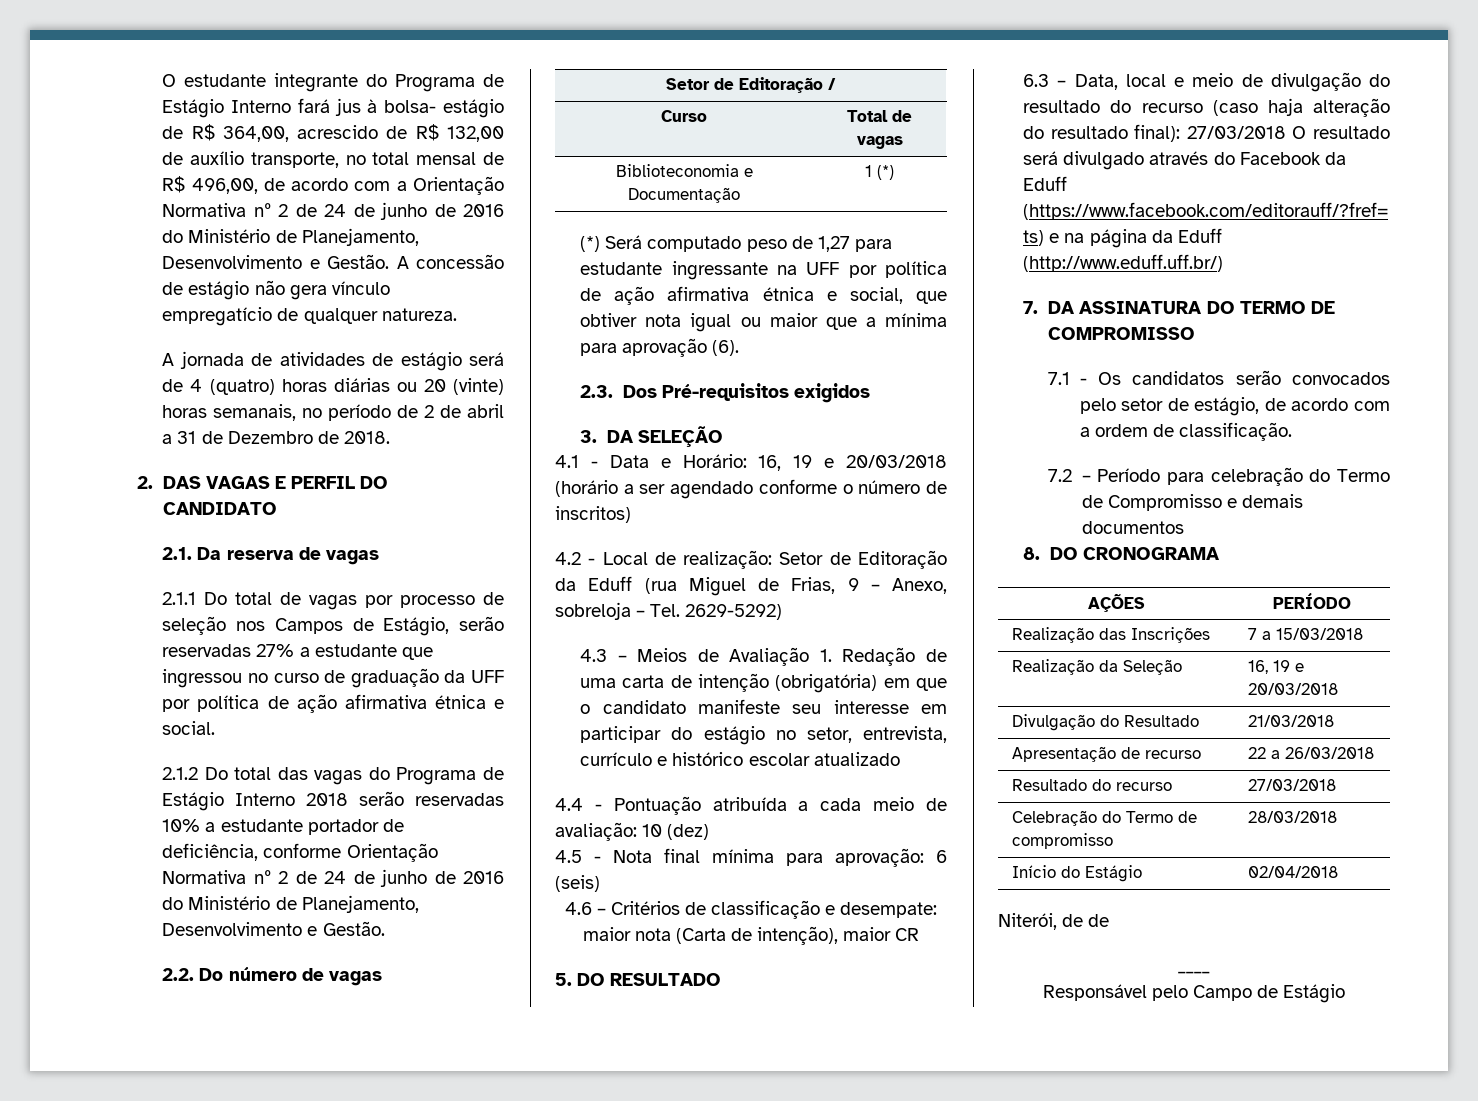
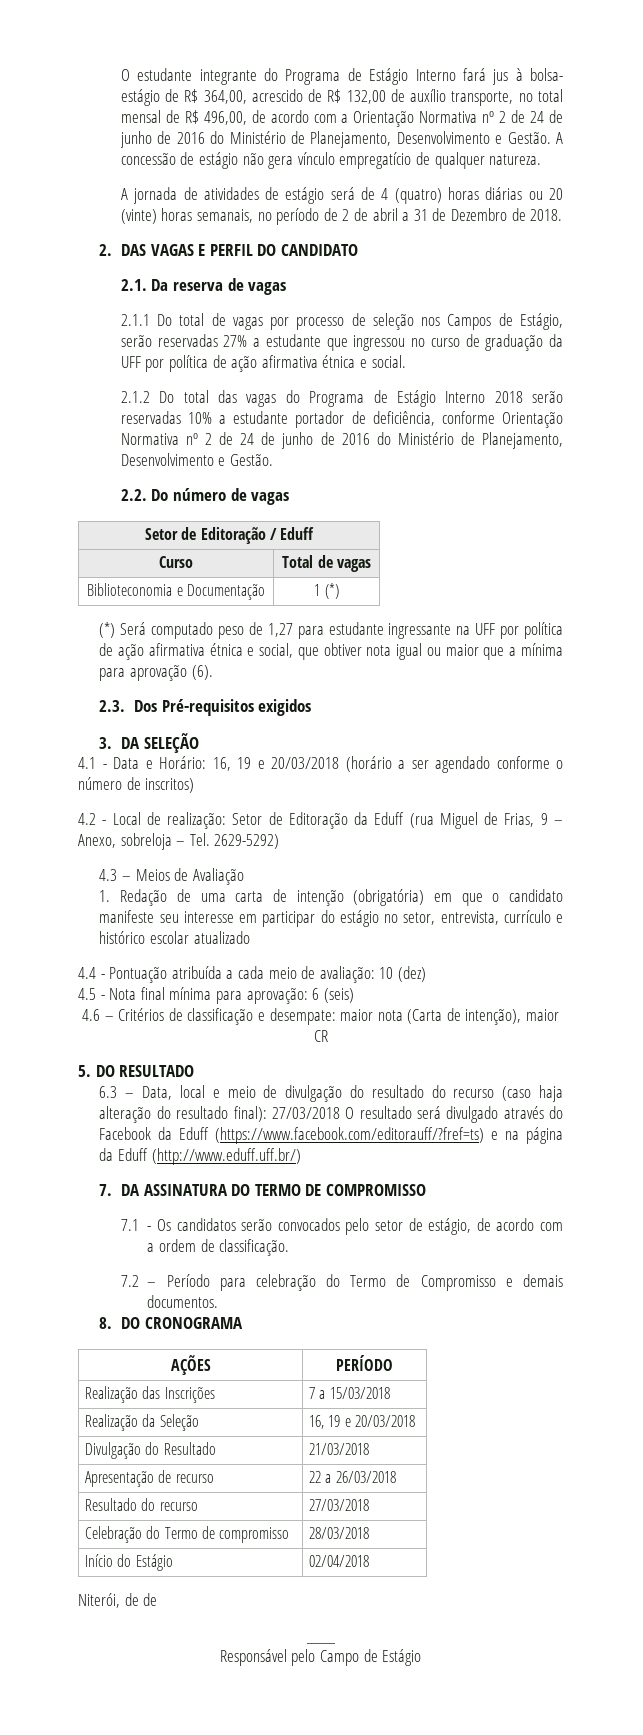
- Setor de Editoração /
+ Setor de Editoração / Eduff
- 4.3 – Meios de Avaliação 1. Redação de uma carta de intenção (obrigatória) em que o candidato manifeste seu interesse em participar do estágio no setor, entrevista, currículo e histórico escolar atualizado
+ 4.3 – Meios de Avaliação
+ 1. Redação de uma carta de intenção (obrigatória) em que o candidato manifeste seu interesse em participar do estágio no setor, entrevista, currículo e histórico escolar atualizado
- 7.2 – Período para celebração do Termo de Compromisso e demais documentos
+ 7.2 – Período para celebração do Termo de Compromisso e demais documentos.

